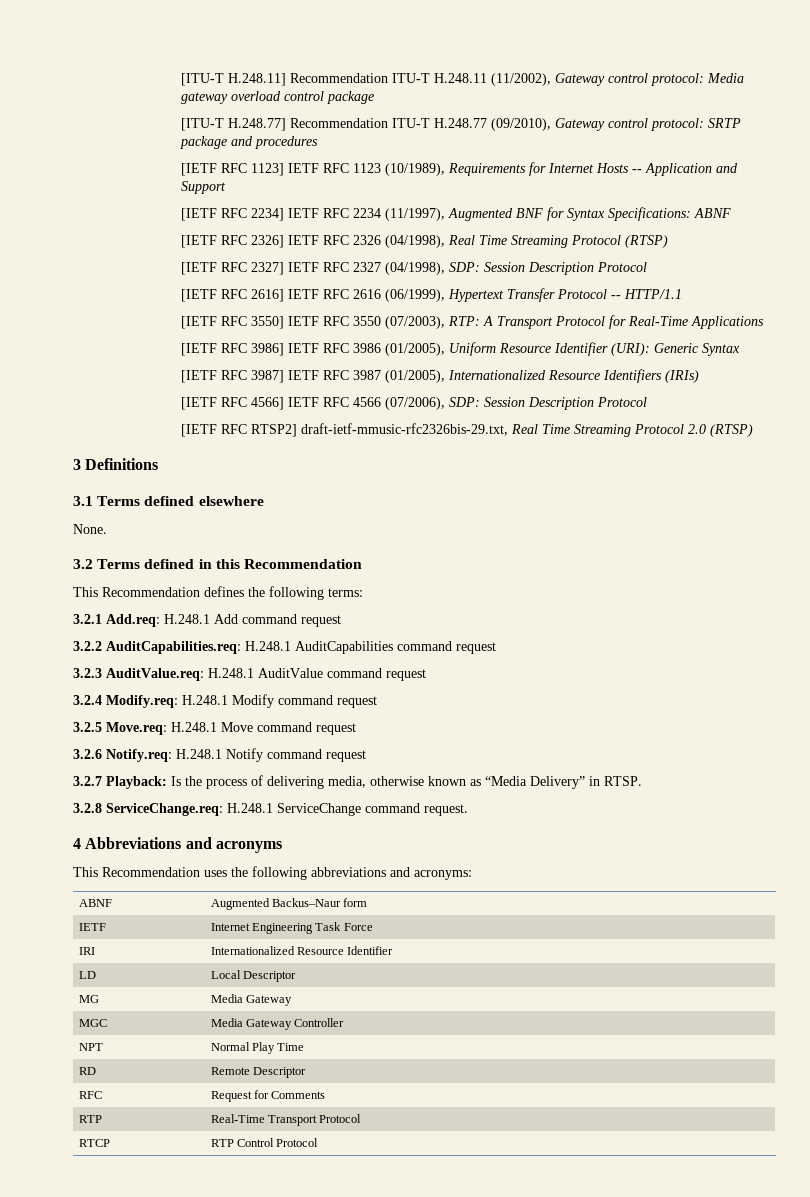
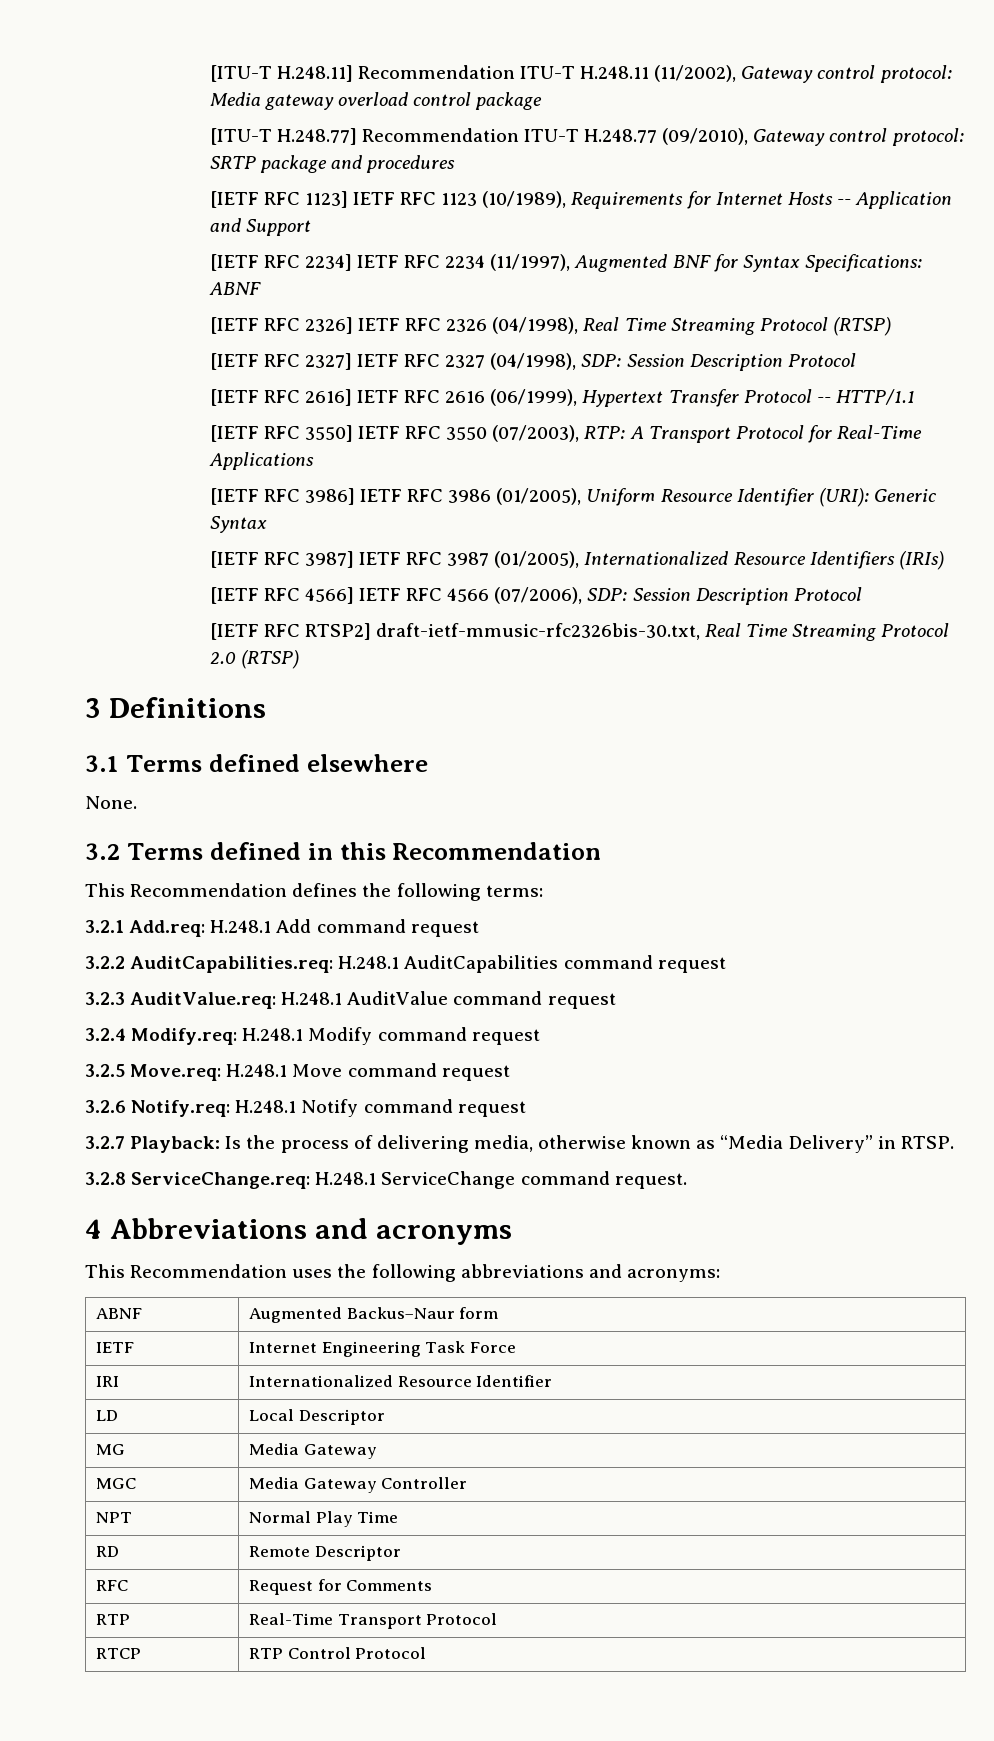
- [IETF RFC RTSP2] draft-ietf-mmusic-rfc2326bis-29.txt, Real Time Streaming Protocol 2.0 (RTSP)
+ [IETF RFC RTSP2] draft-ietf-mmusic-rfc2326bis-30.txt, Real Time Streaming Protocol 2.0 (RTSP)

